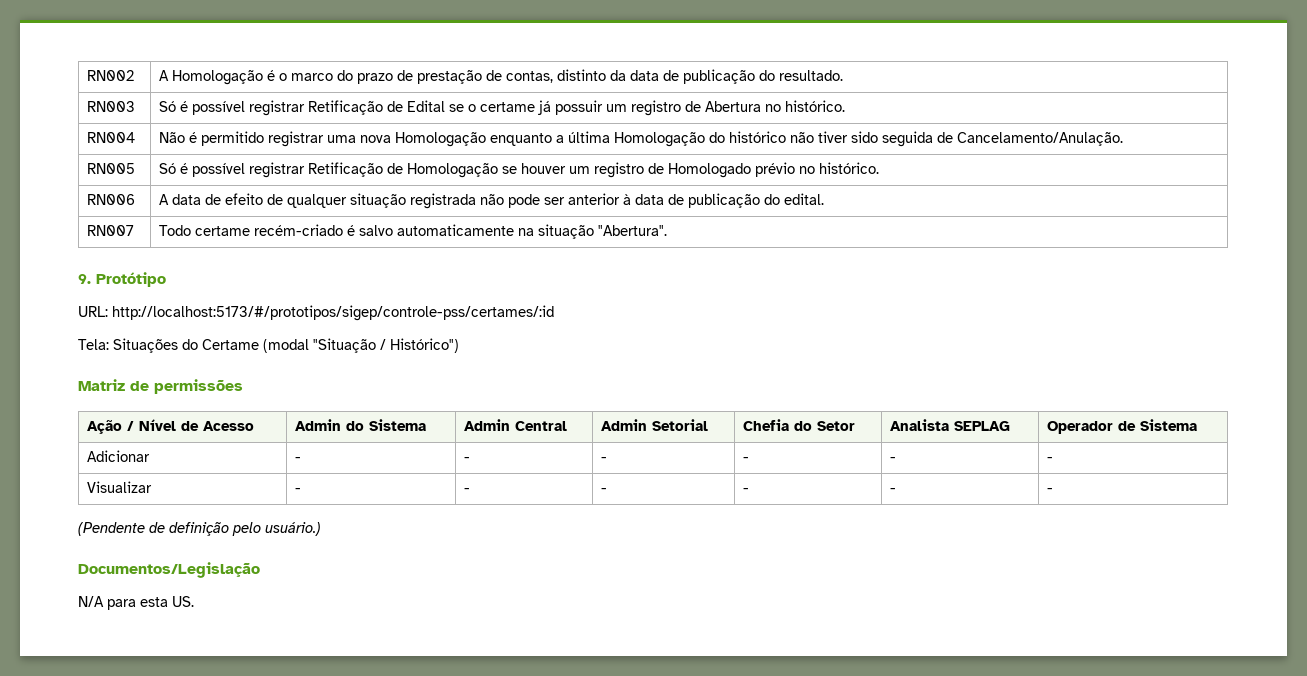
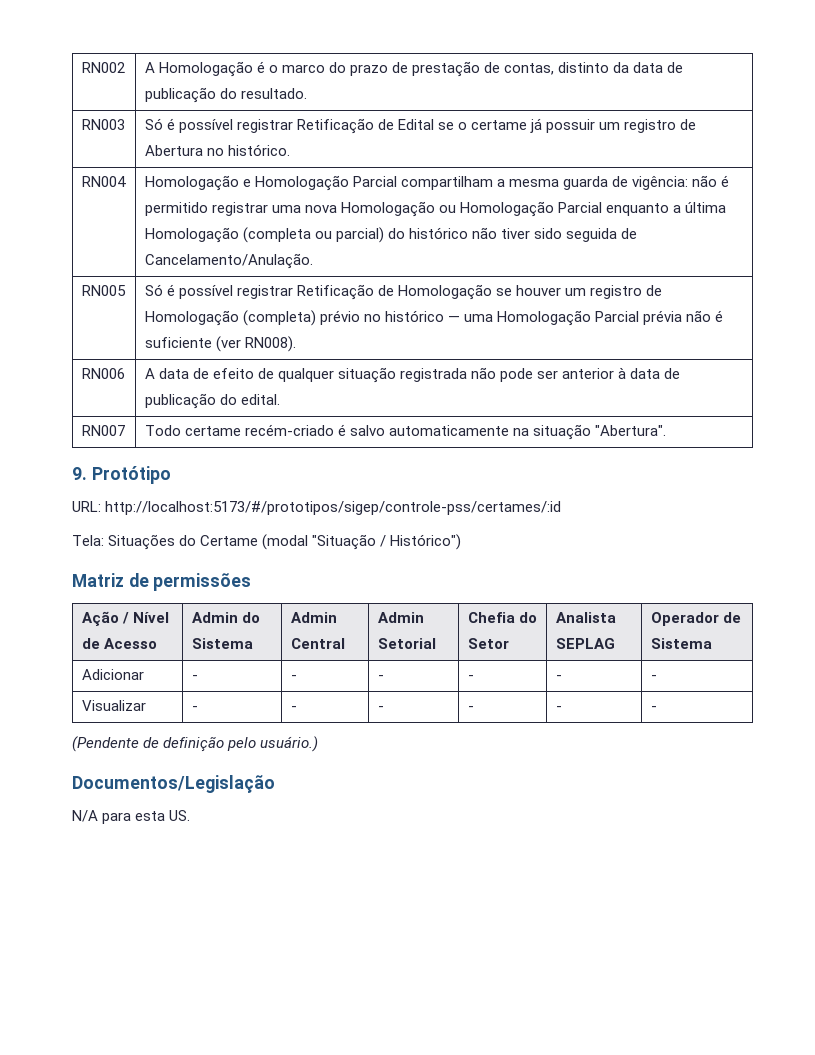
- RN004 | Não é permitido registrar uma nova Homologação enquanto a última Homologação do histórico não tiver sido seguida de Cancelamento/Anulação.
+ RN004 | Homologação e Homologação Parcial compartilham a mesma guarda de vigência: não é permitido registrar uma nova Homologação ou Homologação Parcial enquanto a última Homologação (completa ou parcial) do histórico não tiver sido seguida de Cancelamento/Anulação.
- RN005 | Só é possível registrar Retificação de Homologação se houver um registro de Homologado prévio no histórico.
+ RN005 | Só é possível registrar Retificação de Homologação se houver um registro de Homologação (completa) prévio no histórico — uma Homologação Parcial prévia não é suficiente (ver RN008).

